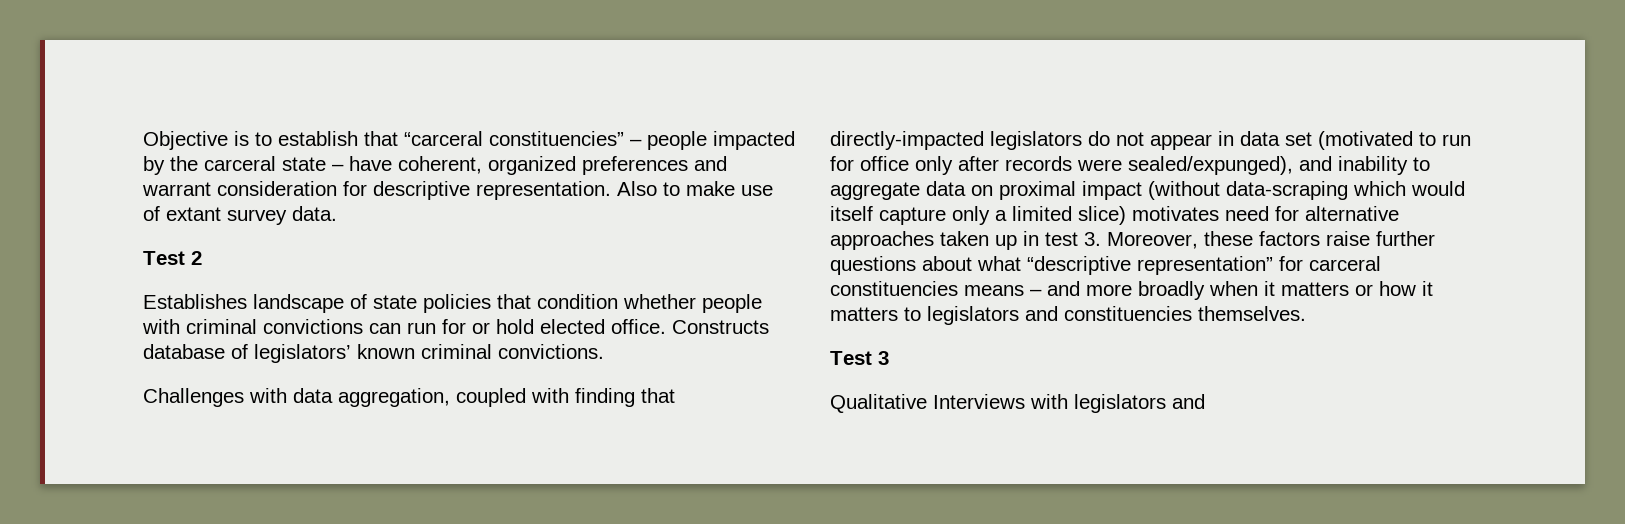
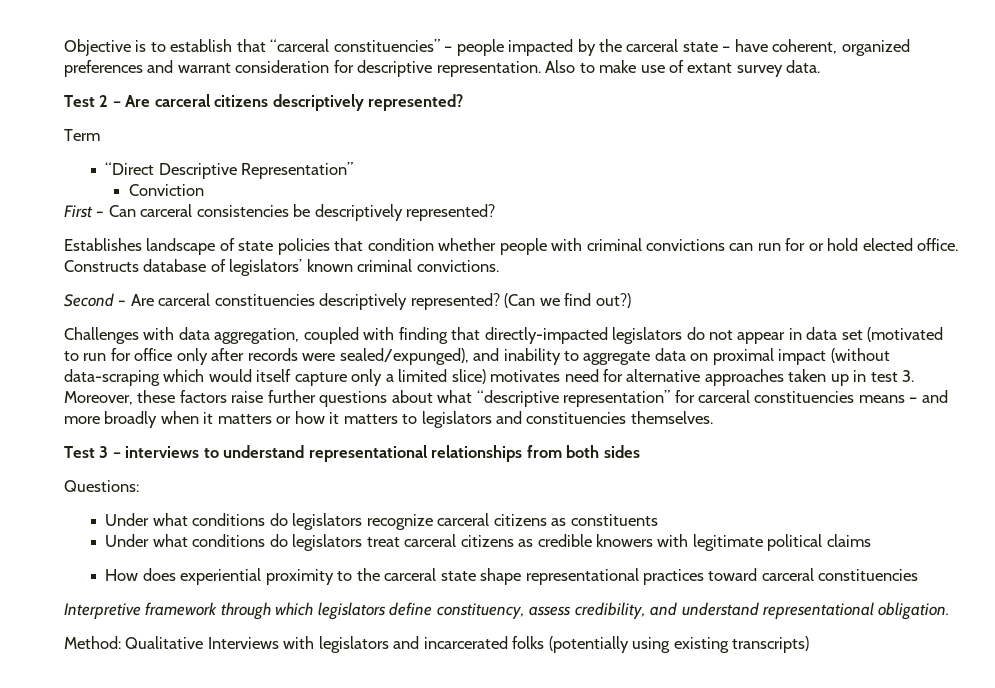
- Test 2
+ Test 2 – Are carceral citizens descriptively represented?
+ Term
+ “Direct Descriptive Representation”
+ Conviction
+ First – Can carceral consistencies be descriptively represented?
+ Second – Are carceral constituencies descriptively represented? (Can we find out?)
- Test 3
- Qualitative Interviews with legislators and
+ Test 3 – interviews to understand representational relationships from both sides
+ Questions:
+ Under what conditions do legislators recognize carceral citizens as constituents
+ Under what conditions do legislators treat carceral citizens as credible knowers with legitimate political claims
+ How does experiential proximity to the carceral state shape representational practices toward carceral constituencies
+ Interpretive framework through which legislators define constituency, assess credibility, and understand representational obligation.
+ Method: Qualitative Interviews with legislators and incarcerated folks (potentially using existing transcripts)

